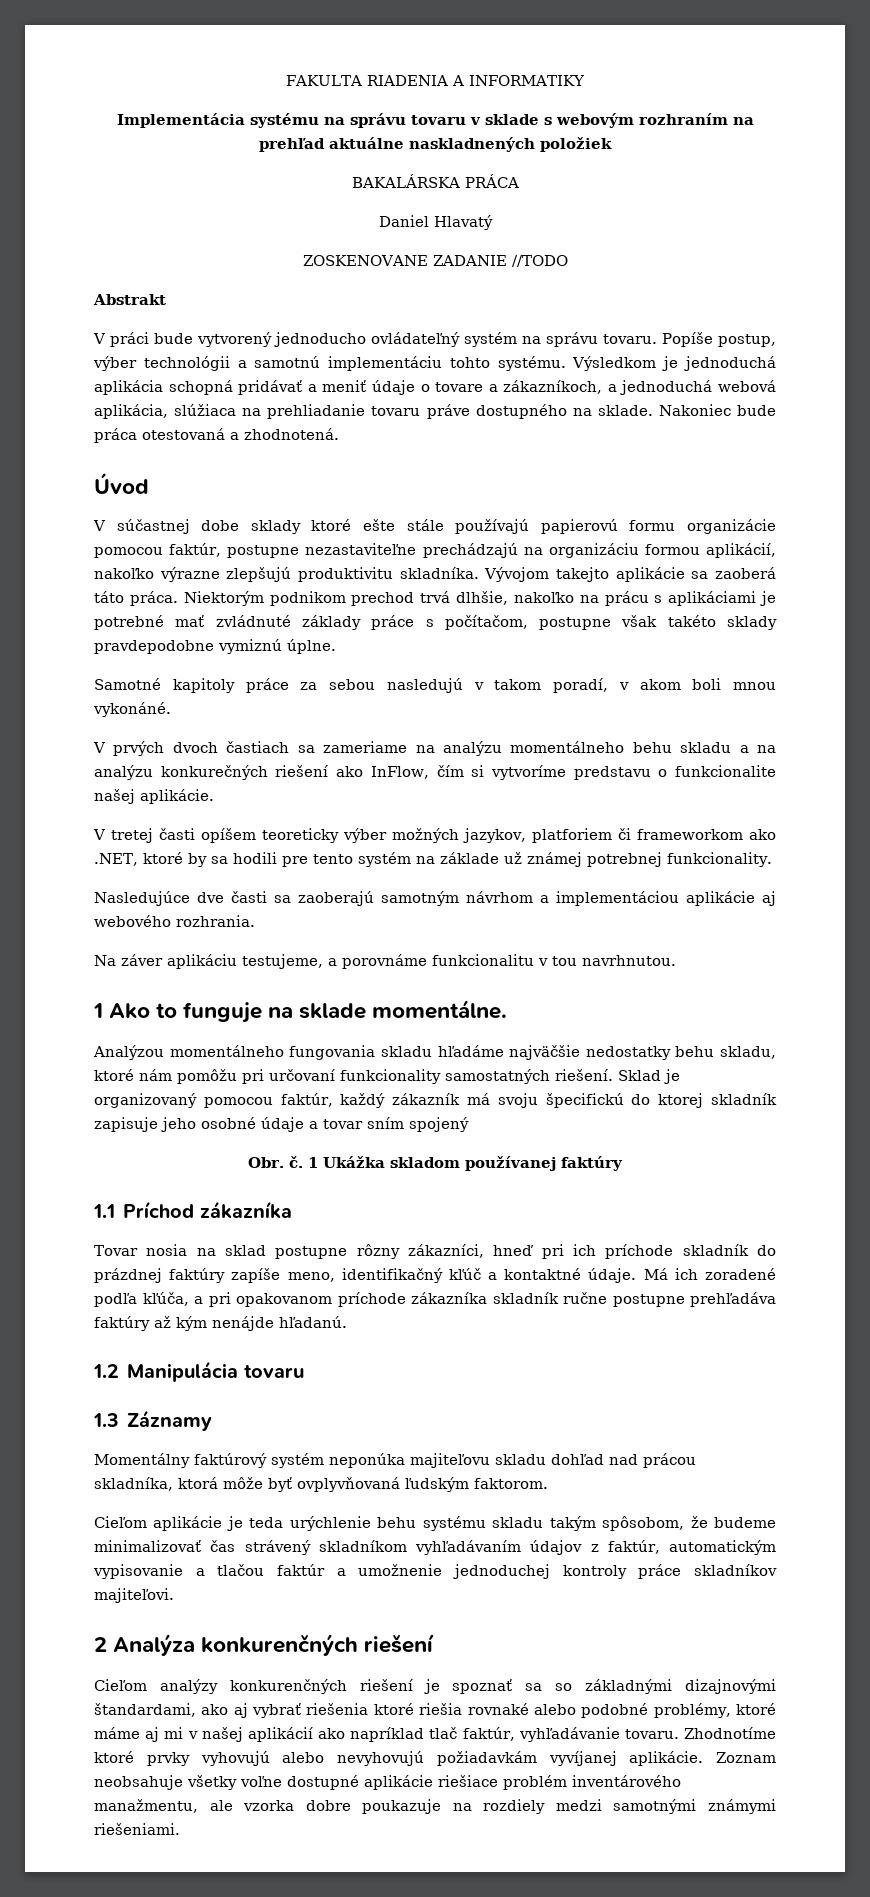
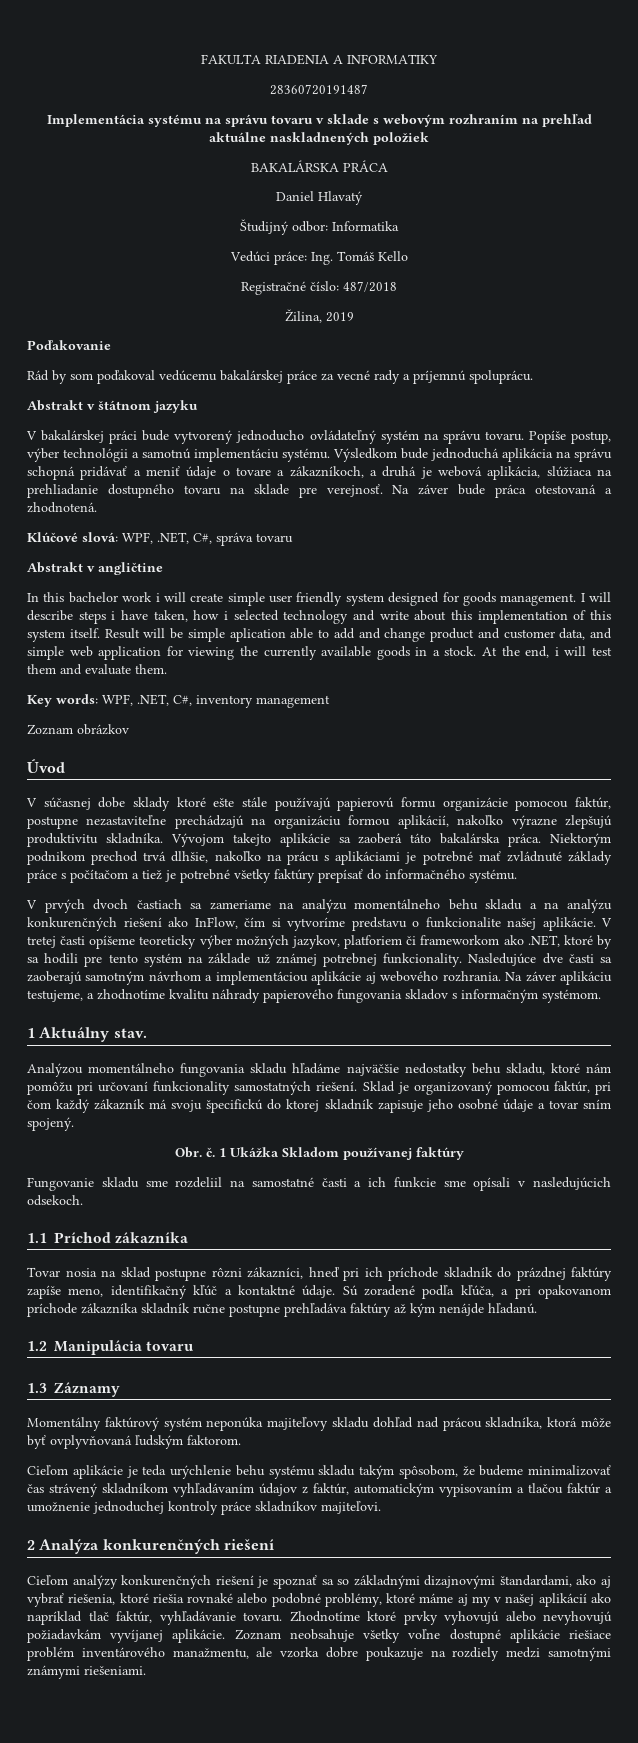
+ 28360720191487
- ZOSKENOVANE ZADANIE //TODO
- Abstrakt
- V práci bude vytvorený jednoducho ovládateľný systém na správu tovaru.
+ Študijný odbor: Informatika
+ Vedúci práce: Ing. Tomáš Kello
+ Registračné číslo: 487/2018
+ Žilina, 2019
+ Poďakovanie
+ Rád by som poďakoval vedúcemu bakalárskej práce za vecné rady a príjemnú spoluprácu.
+ Abstrakt v štátnom jazyku
+ V bakalárskej práci bude vytvorený jednoducho ovládateľný systém na správu tovaru.
- Popíše postup, výber technológii a samotnú implementáciu tohto systému.
+ Popíše postup, výber technológii a samotnú implementáciu systému.
- Výsledkom je jednoduchá aplikácia schopná pridávať a meniť údaje o tovare a zákazníkoch, a jednoduchá webová aplikácia, slúžiaca na prehliadanie tovaru práve dostupného na sklade. Nakoniec bude práca otestovaná a zhodnotená.
+ Výsledkom bude jednoduchá aplikácia na správu schopná pridávať a meniť údaje o tovare a zákazníkoch, a druhá je webová aplikácia, slúžiaca na prehliadanie dostupného tovaru na sklade pre verejnosť. Na záver bude práca otestovaná a zhodnotená.
+ Klúčové slová: WPF, .NET, C#, správa tovaru
+ Abstrakt v angličtine
+ In this bachelor work i will create simple user friendly system designed for goods management. I will describe steps i have taken, how i selected technology and write about this implementation of this system itself. Result will be simple aplication able to add and change product and customer data, and simple web application for viewing the currently available goods in a stock. At the end, i will test them and evaluate them.
+ Key words: WPF, .NET, C#, inventory management
+ Zoznam obrázkov
- V súčastnej dobe sklady ktoré ešte stále používajú papierovú formu organizácie pomocou faktúr, postupne nezastaviteľne prechádzajú na organizáciu formou aplikácií, nakoľko výrazne zlepšujú produktivitu skladníka.
+ V súčasnej dobe sklady ktoré ešte stále používajú papierovú formu organizácie pomocou faktúr, postupne nezastaviteľne prechádzajú na organizáciu formou aplikácií, nakoľko výrazne zlepšujú produktivitu skladníka.
- Vývojom takejto aplikácie sa zaoberá táto práca.
+ Vývojom takejto aplikácie sa zaoberá táto bakalárska práca.
- Niektorým podnikom prechod trvá dlhšie, nakoľko na prácu s aplikáciami je potrebné mať zvládnuté základy práce s počítačom, postupne však takéto sklady pravdepodobne vymiznú úplne.
- Samotné kapitoly práce za sebou nasledujú v takom poradí, v akom boli mnou vykonáné.
+ Niektorým podnikom prechod trvá dlhšie, nakoľko na prácu s aplikáciami je potrebné mať zvládnuté základy práce s počítačom a tiež je potrebné všetky faktúry prepísať do informačného systému.
- V prvých dvoch častiach sa zameriame na analýzu momentálneho behu skladu a na analýzu konkurečných riešení ako InFlow, čím si vytvoríme predstavu o funkcionalite našej aplikácie.
- V tretej časti opíšem teoreticky výber možných jazykov, platforiem či frameworkom ako .NET, ktoré by sa hodili pre tento systém na základe už známej potrebnej funkcionality.
- Nasledujúce dve časti sa zaoberajú samotným návrhom a implementáciou aplikácie aj webového rozhrania.
- Na záver aplikáciu testujeme, a porovnáme funkcionalitu v tou navrhnutou.
- 1 Ako to funguje na sklade momentálne.
+ V prvých dvoch častiach sa zameriame na analýzu momentálneho behu skladu a na analýzu konkurenčných riešení ako InFlow, čím si vytvoríme predstavu o funkcionalite našej aplikácie. V tretej časti opíšeme teoreticky výber možných jazykov, platforiem či frameworkom ako .NET, ktoré by sa hodili pre tento systém na základe už známej potrebnej funkcionality. Nasledujúce dve časti sa zaoberajú samotným návrhom a implementáciou aplikácie aj webového rozhrania. Na záver aplikáciu testujeme, a zhodnotíme kvalitu náhrady papierového fungovania skladov s informačným systémom.
+ 1 Aktuálny stav.
- Sklad je organizovaný pomocou faktúr, každý zákazník má svoju špecifickú do ktorej skladník zapisuje jeho osobné údaje a tovar sním spojený
+ Sklad je organizovaný pomocou faktúr, pri čom každý zákazník má svoju špecifickú do ktorej skladník zapisuje jeho osobné údaje a tovar sním spojený.
- 1 Ukážka skladom používanej faktúry
+ 1 Ukážka Skladom používanej faktúry
+ Fungovanie skladu sme rozdeliil na samostatné časti a ich funkcie sme opísali v nasledujúcich odsekoch.
- Tovar nosia na sklad postupne rôzny zákazníci, hneď pri ich príchode skladník do prázdnej faktúry zapíše meno, identifikačný kľúč a kontaktné údaje.
+ Tovar nosia na sklad postupne rôzni zákazníci, hneď pri ich príchode skladník do prázdnej faktúry zapíše meno, identifikačný kľúč a kontaktné údaje.
- Má ich zoradené podľa kľúča, a pri opakovanom príchode zákazníka skladník ručne postupne prehľadáva faktúry až kým nenájde hľadanú.
+ Sú zoradené podľa kľúča, a pri opakovanom príchode zákazníka skladník ručne postupne prehľadáva faktúry až kým nenájde hľadanú.
- Momentálny faktúrový systém neponúka majiteľovu skladu dohľad nad prácou skladníka, ktorá môže byť ovplyvňovaná ľudským faktorom.
+ Momentálny faktúrový systém neponúka majiteľovy skladu dohľad nad prácou skladníka, ktorá môže byť ovplyvňovaná ľudským faktorom.
- Cieľom aplikácie je teda urýchlenie behu systému skladu takým spôsobom, že budeme minimalizovať čas strávený skladníkom vyhľadávaním údajov z faktúr, automatickým vypisovanie a tlačou faktúr a umožnenie jednoduchej kontroly práce skladníkov majiteľovi.
+ Cieľom aplikácie je teda urýchlenie behu systému skladu takým spôsobom, že budeme minimalizovať čas strávený skladníkom vyhľadávaním údajov z faktúr, automatickým vypisovaním a tlačou faktúr a umožnenie jednoduchej kontroly práce skladníkov majiteľovi.
- Cieľom analýzy konkurenčných riešení je spoznať sa so základnými dizajnovými štandardami, ako aj vybrať riešenia ktoré riešia rovnaké alebo podobné problémy, ktoré máme aj mi v našej aplikácií ako napríklad tlač faktúr, vyhľadávanie tovaru.
+ Cieľom analýzy konkurenčných riešení je spoznať sa so základnými dizajnovými štandardami, ako aj vybrať riešenia, ktoré riešia rovnaké alebo podobné problémy, ktoré máme aj my v našej aplikácií ako napríklad tlač faktúr, vyhľadávanie tovaru.

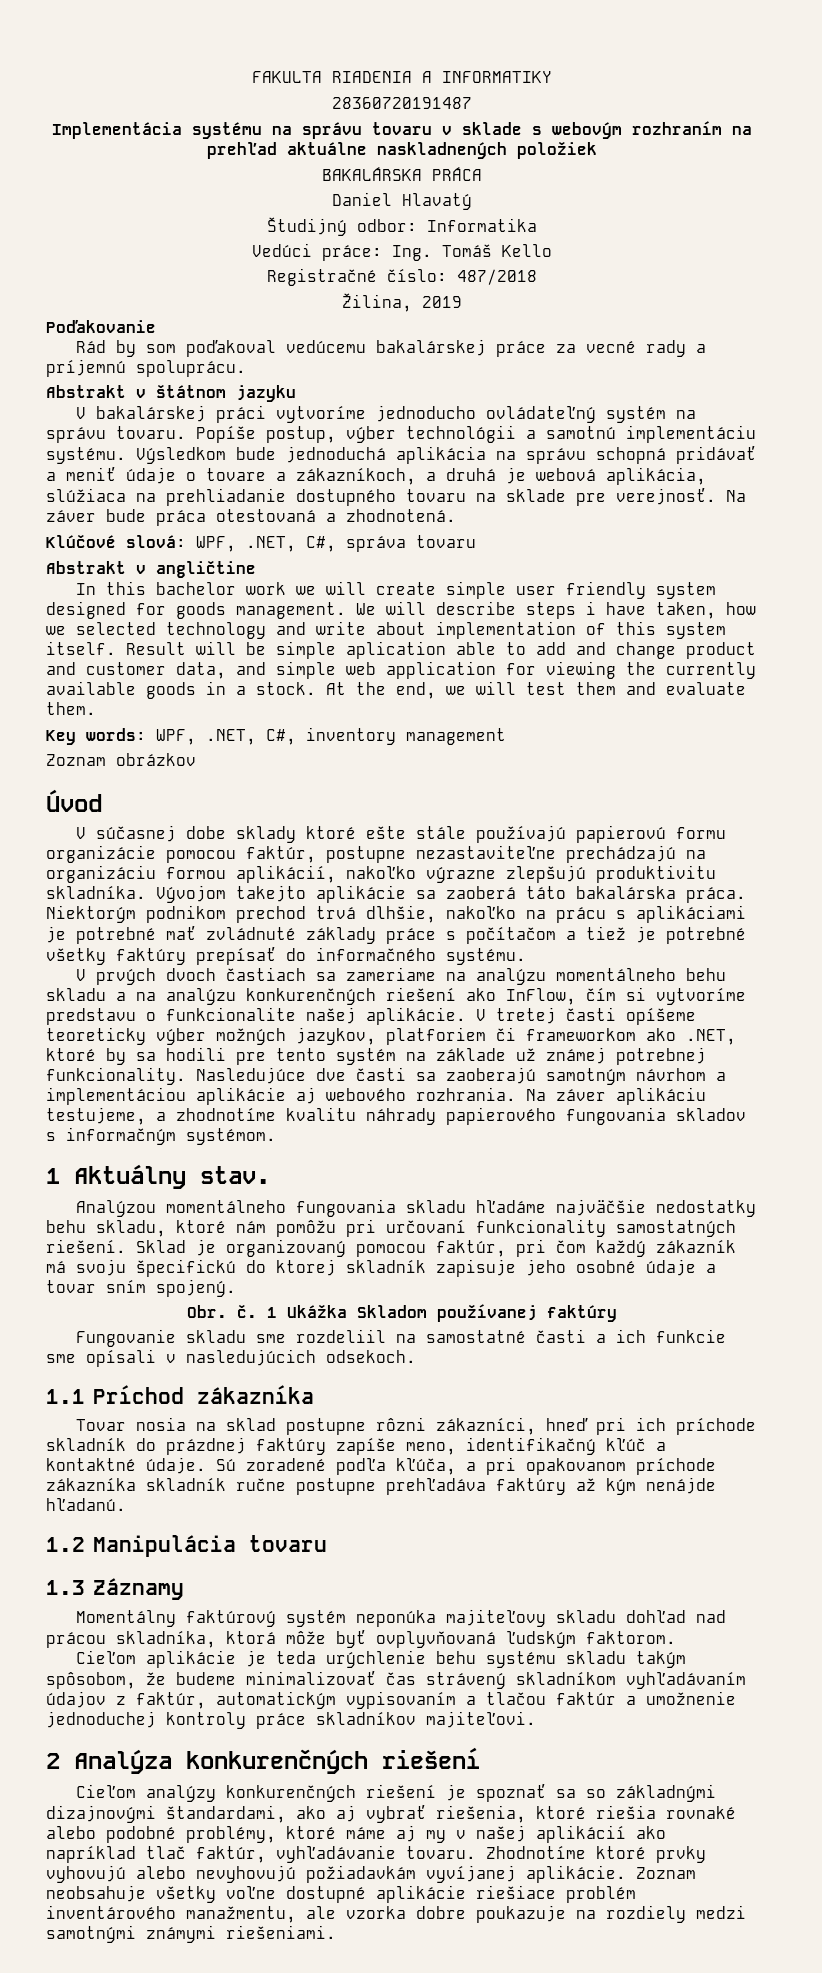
- V bakalárskej práci bude vytvorený jednoducho ovládateľný systém na správu tovaru.
+ V bakalárskej práci vytvoríme jednoducho ovládateľný systém na správu tovaru.
- In this bachelor work i will create simple user friendly system designed for goods management.
+ In this bachelor work we will create simple user friendly system designed for goods management.
- I will describe steps i have taken, how i selected technology and write about this implementation of this system itself.
+ We will describe steps i have taken, how we selected technology and write about implementation of this system itself.
- At the end, i will test them and evaluate them.
+ At the end, we will test them and evaluate them.

